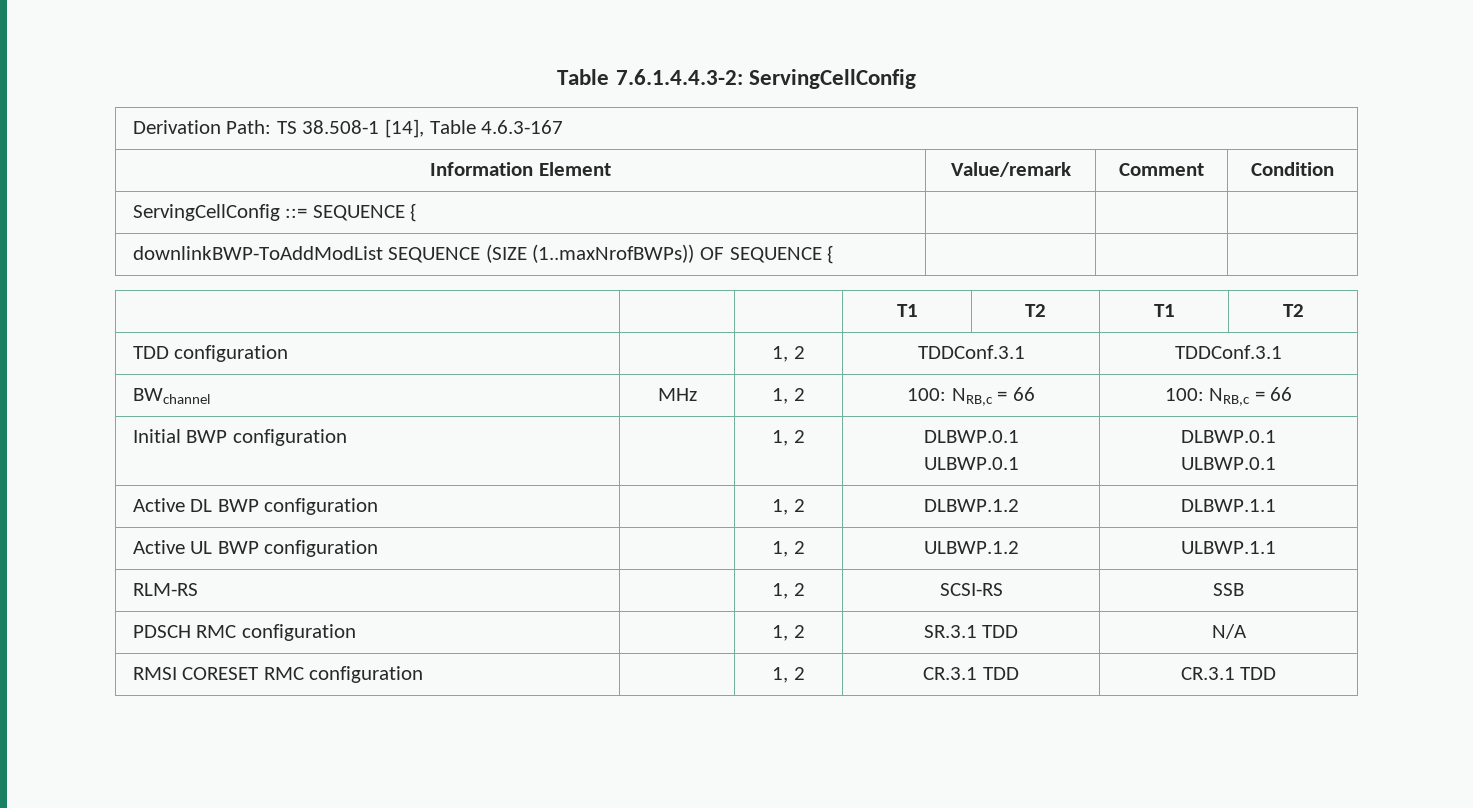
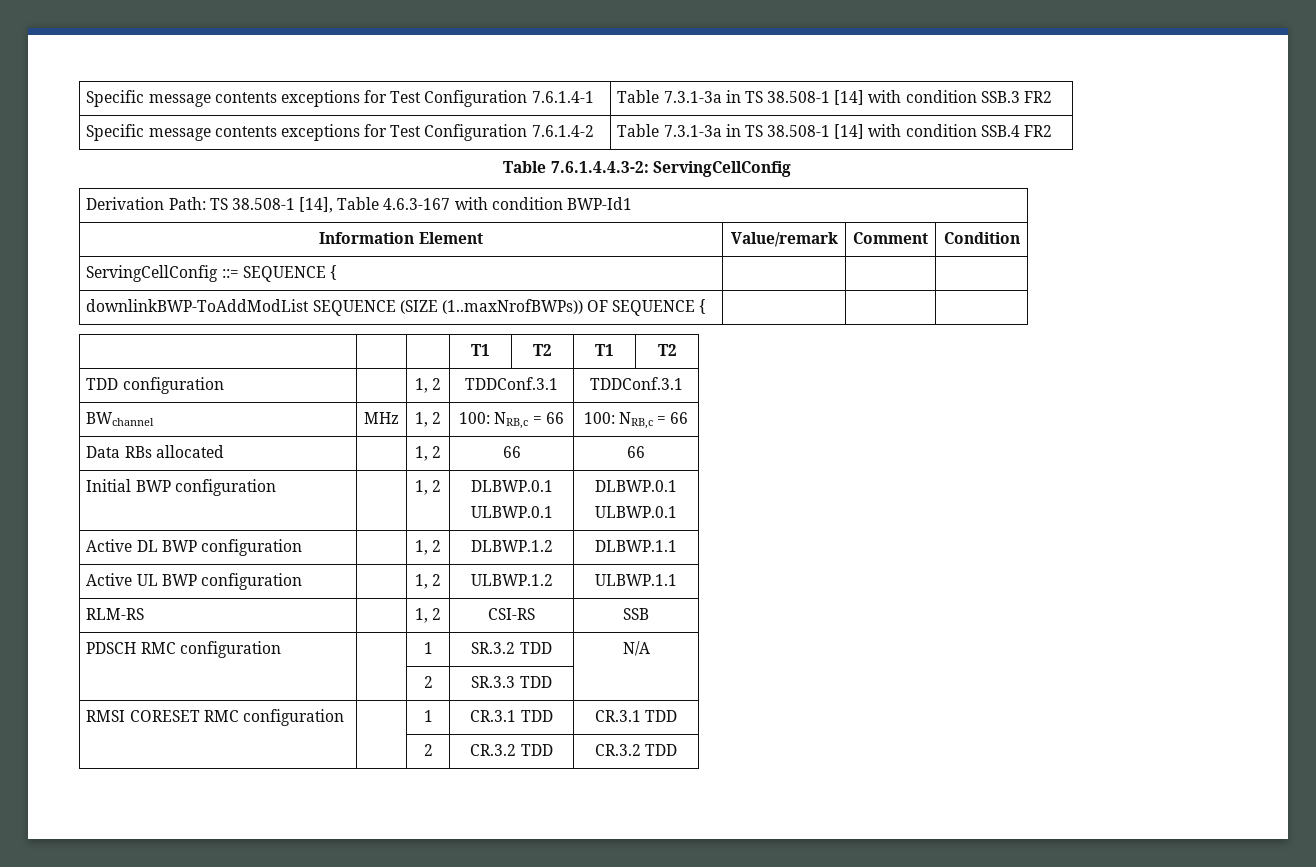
+ Specific message contents exceptions for Test Configuration 7.6.1.4-1 | Table 7.3.1-3a in TS 38.508-1 [14] with condition SSB.3 FR2
+ Specific message contents exceptions for Test Configuration 7.6.1.4-2 | Table 7.3.1-3a in TS 38.508-1 [14] with condition SSB.4 FR2
- Derivation Path: TS 38.508-1 [14], Table 4.6.3-167
+ Derivation Path: TS 38.508-1 [14], Table 4.6.3-167 with condition BWP-Id1
+ Data RBs allocated | | 1, 2 | 66 | 66
- RLM-RS | | 1, 2 | SCSI-RS | SSB
+ RLM-RS | | 1, 2 | CSI-RS | SSB
- PDSCH RMC configuration | | 1, 2 | SR.3.1 TDD | N/A
+ PDSCH RMC configuration | | 1 | SR.3.2 TDD | N/A
+ | | 2 | SR.3.3 TDD |
- RMSI CORESET RMC configuration | | 1, 2 | CR.3.1 TDD | CR.3.1 TDD
+ RMSI CORESET RMC configuration | | 1 | CR.3.1 TDD | CR.3.1 TDD
+ | | 2 | CR.3.2 TDD | CR.3.2 TDD

